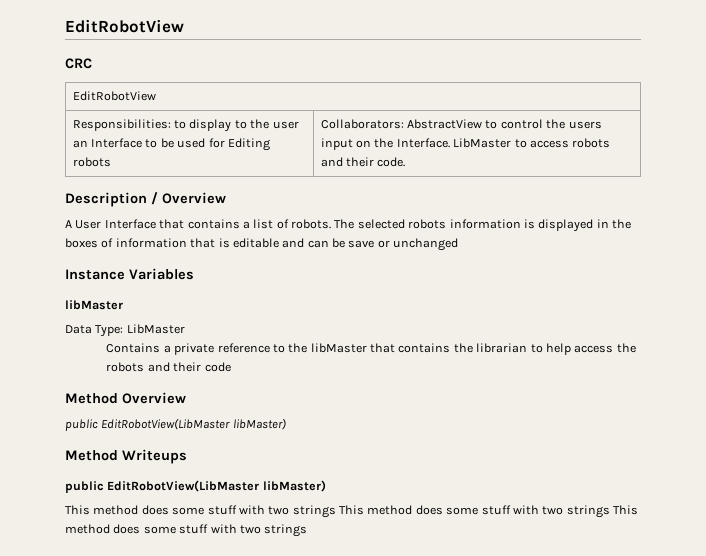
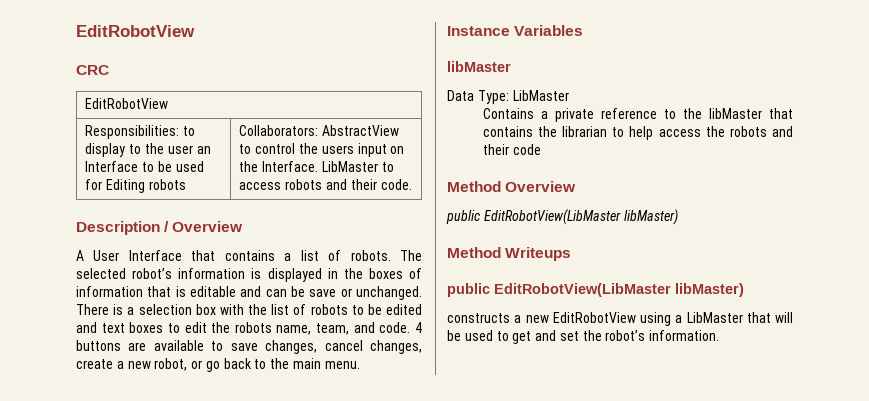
- The selected robots information is displayed in the boxes of information that is editable and can be save or unchanged
+ The selected robot’s information is displayed in the boxes of information that is editable and can be save or unchanged. There is a selection box with the list of robots to be edited and text boxes to edit the robots name, team, and code. 4 buttons are available to save changes, cancel changes, create a new robot, or go back to the main menu.
- This method does some stuff with two strings This method does some stuff with two strings This method does some stuff with two strings
+ constructs a new EditRobotView using a LibMaster that will be used to get and set the robot’s information.

